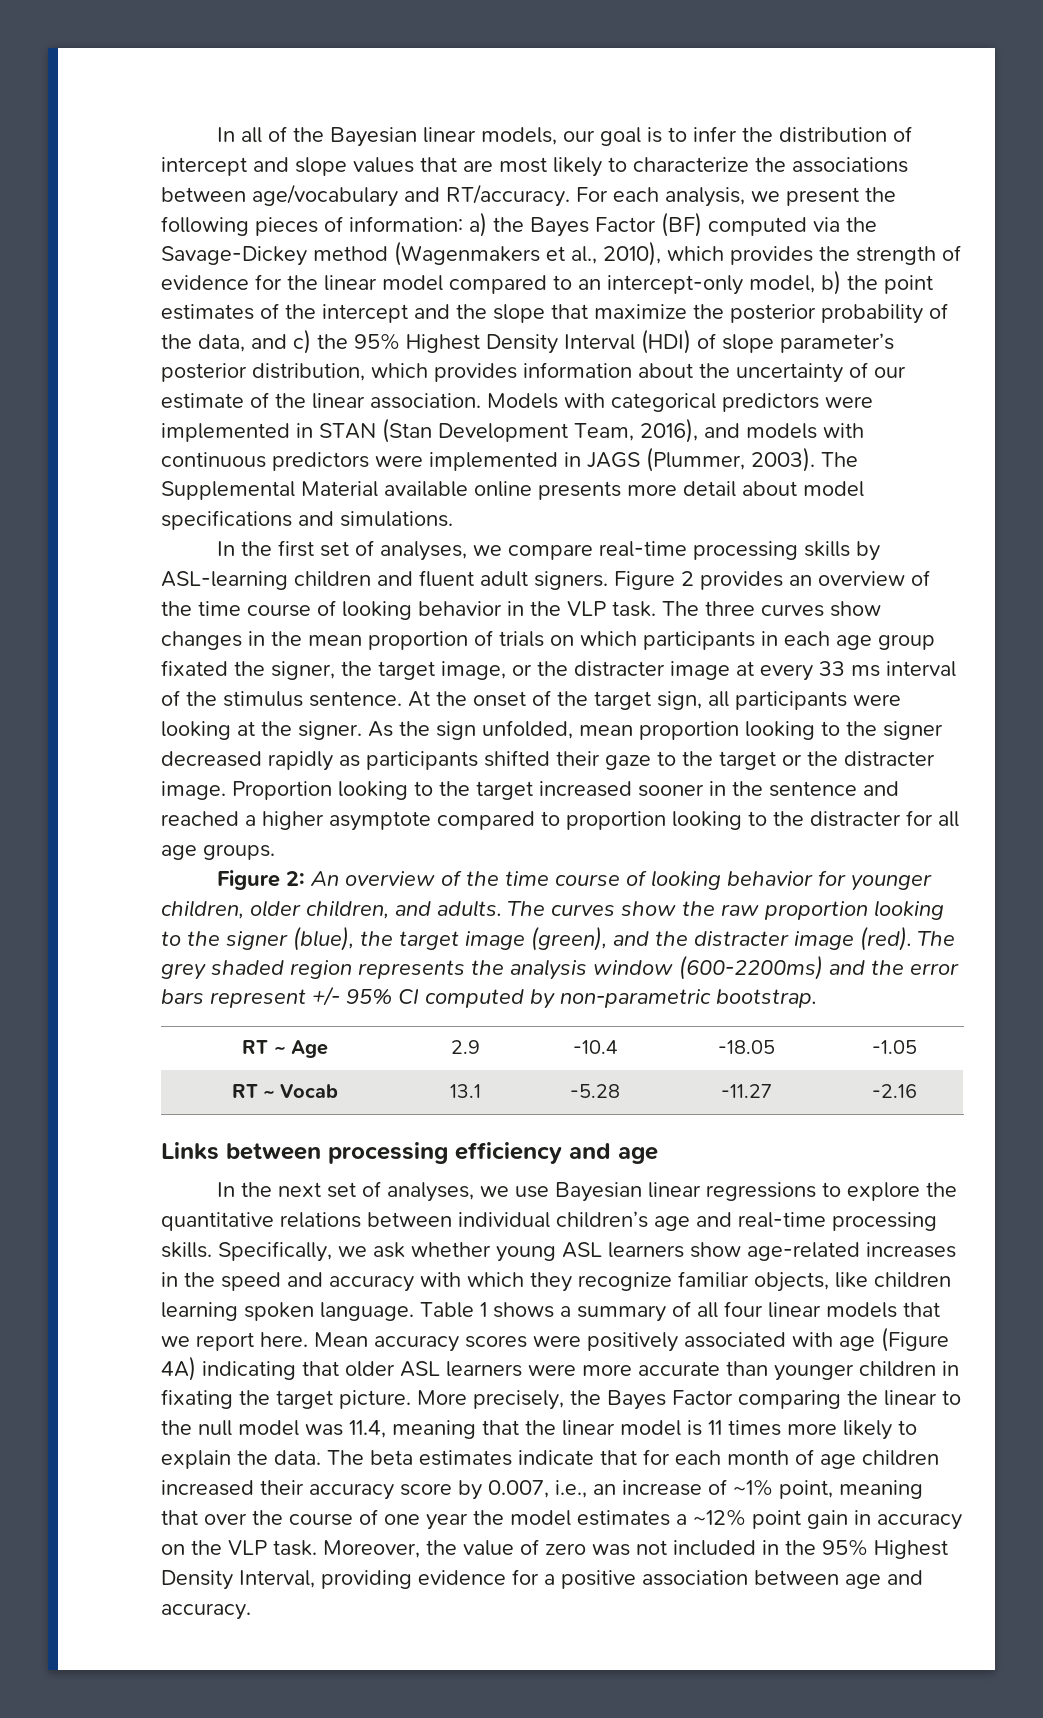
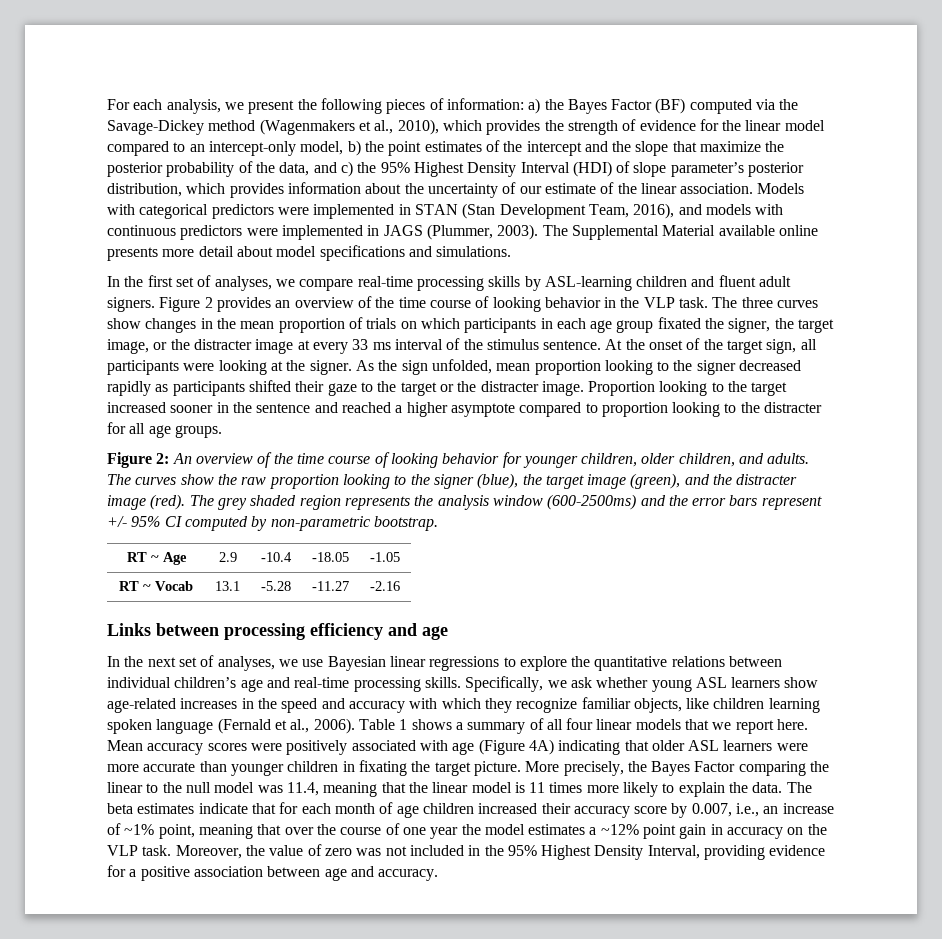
- In all of the Bayesian linear models, our goal is to infer the distribution of intercept and slope values that are most likely to characterize the associations between age/vocabulary and RT/accuracy.
- The grey shaded region represents the analysis window (600-2200ms) and the error bars represent +/- 95% CI computed by non-parametric bootstrap.
+ The grey shaded region represents the analysis window (600-2500ms) and the error bars represent +/- 95% CI computed by non-parametric bootstrap.
- Specifically, we ask whether young ASL learners show age-related increases in the speed and accuracy with which they recognize familiar objects, like children learning spoken language.
+ Specifically, we ask whether young ASL learners show age-related increases in the speed and accuracy with which they recognize familiar objects, like children learning spoken language (Fernald et al., 2006).

